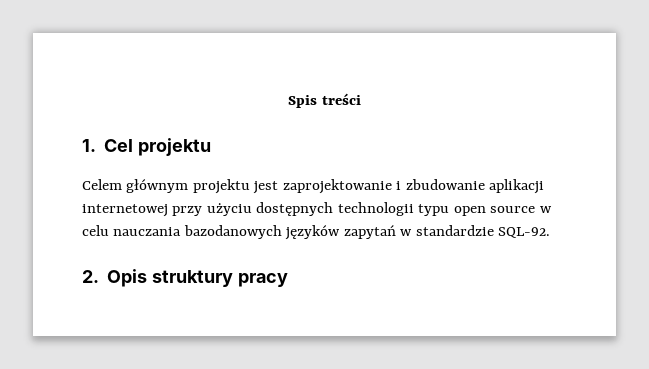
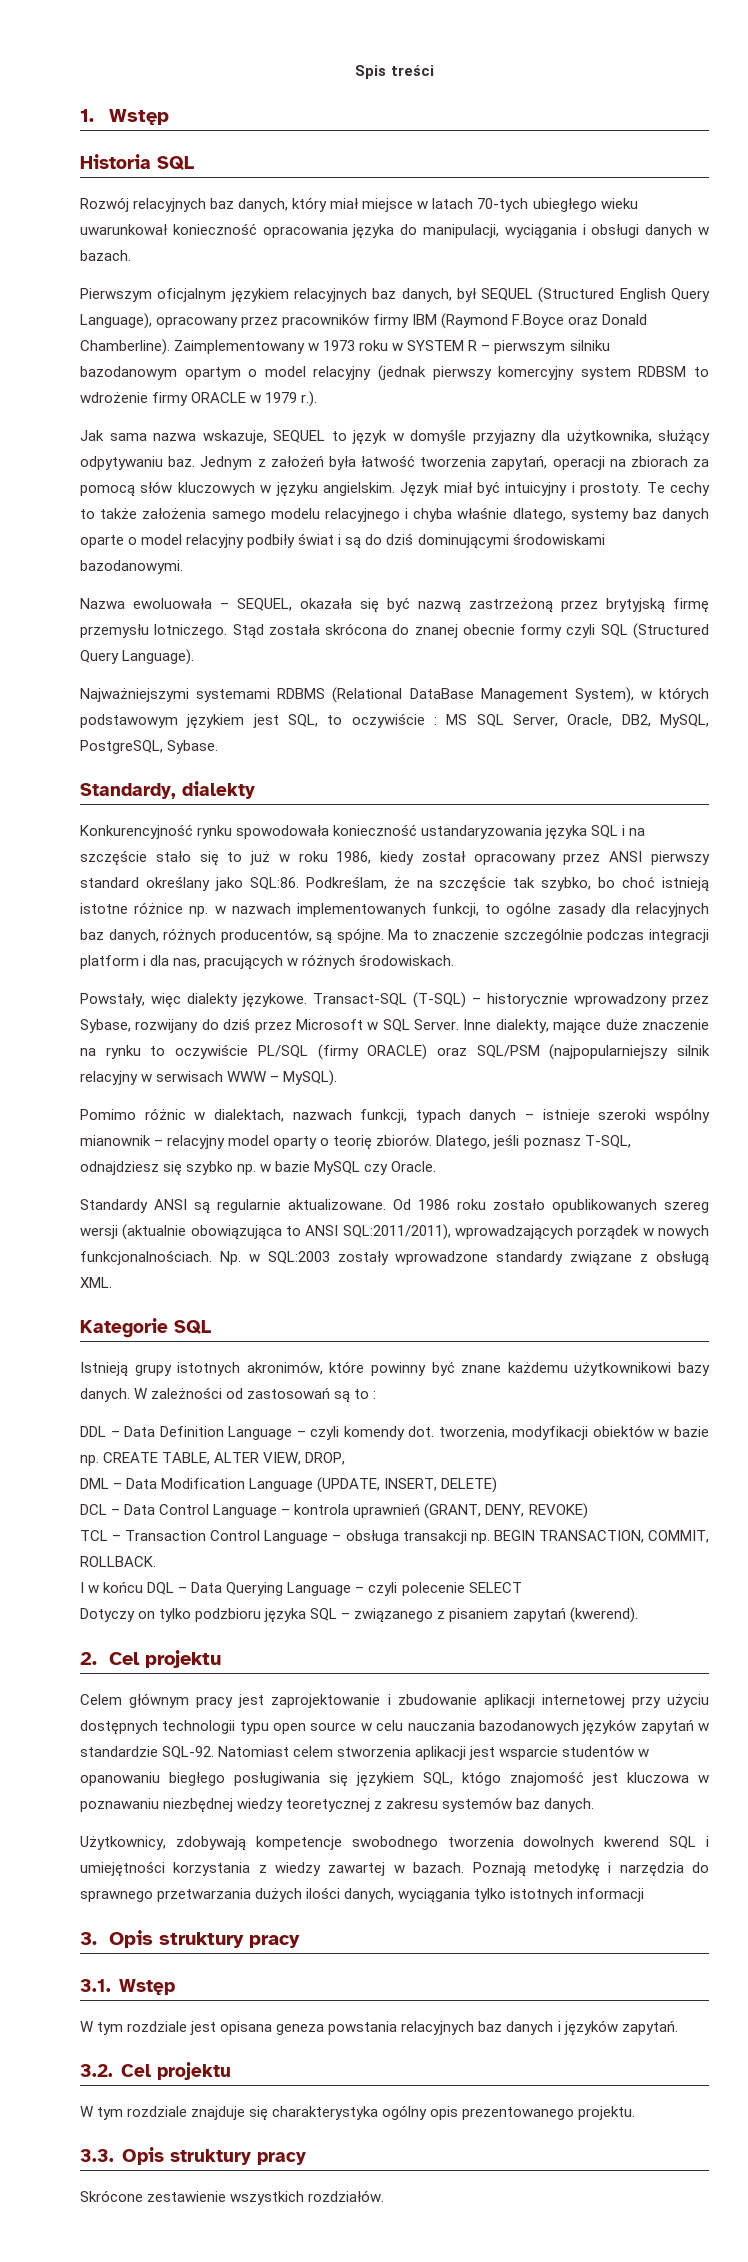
- 1. Cel projektu
+ 1. Wstęp
+ Historia SQL
+ Rozwój relacyjnych baz danych, który miał miejsce w latach 70-tych ubiegłego wieku uwarunkował konieczność opracowania języka do manipulacji, wyciągania i obsługi danych w bazach.
+ Pierwszym oficjalnym językiem relacyjnych baz danych, był SEQUEL (Structured English Query Language), opracowany przez pracowników firmy IBM (Raymond F.Boyce oraz Donald Chamberline). Zaimplementowany w 1973 roku w SYSTEM R – pierwszym silniku bazodanowym opartym o model relacyjny (jednak pierwszy komercyjny system RDBSM to wdrożenie firmy ORACLE w 1979 r.).
+ Jak sama nazwa wskazuje, SEQUEL to język w domyśle przyjazny dla użytkownika, służący odpytywaniu baz. Jednym z założeń była łatwość tworzenia zapytań, operacji na zbiorach za pomocą słów kluczowych w języku angielskim. Język miał być intuicyjny i prostoty. Te cechy to także założenia samego modelu relacyjnego i chyba właśnie dlatego, systemy baz danych oparte o model relacyjny podbiły świat i są do dziś dominującymi środowiskami bazodanowymi.
+ Nazwa ewoluowała – SEQUEL, okazała się być nazwą zastrzeżoną przez brytyjską firmę przemysłu lotniczego. Stąd została skrócona do znanej obecnie formy czyli SQL (Structured Query Language).
+ Najważniejszymi systemami RDBMS (Relational DataBase Management System), w których podstawowym językiem jest SQL, to oczywiście : MS SQL Server, Oracle, DB2, MySQL, PostgreSQL, Sybase.
+ Standardy, dialekty
+ Konkurencyjność rynku spowodowała konieczność ustandaryzowania języka SQL i na szczęście stało się to już w roku 1986, kiedy został opracowany przez ANSI pierwszy standard określany jako SQL:86. Podkreślam, że na szczęście tak szybko, bo choć istnieją istotne różnice np. w nazwach implementowanych funkcji, to ogólne zasady dla relacyjnych baz danych, różnych producentów, są spójne. Ma to znaczenie szczególnie podczas integracji platform i dla nas, pracujących w różnych środowiskach.
+ Powstały, więc dialekty językowe. Transact-SQL (T-SQL) – historycznie wprowadzony przez Sybase, rozwijany do dziś przez Microsoft w SQL Server. Inne dialekty, mające duże znaczenie na rynku to oczywiście PL/SQL (firmy ORACLE) oraz SQL/PSM (najpopularniejszy silnik relacyjny w serwisach WWW – MySQL).
+ Pomimo różnic w dialektach, nazwach funkcji, typach danych – istnieje szeroki wspólny mianownik – relacyjny model oparty o teorię zbiorów. Dlatego, jeśli poznasz T-SQL, odnajdziesz się szybko np. w bazie MySQL czy Oracle.
+ Standardy ANSI są regularnie aktualizowane. Od 1986 roku zostało opublikowanych szereg wersji (aktualnie obowiązująca to ANSI SQL:2011/2011), wprowadzających porządek w nowych funkcjonalnościach. Np. w SQL:2003 zostały wprowadzone standardy związane z obsługą XML.
+ Kategorie SQL
+ Istnieją grupy istotnych akronimów, które powinny być znane każdemu użytkownikowi bazy danych. W zależności od zastosowań są to :
+ DDL – Data Definition Language – czyli komendy dot. tworzenia, modyfikacji obiektów w bazie np. CREATE TABLE, ALTER VIEW, DROP,
+ DML – Data Modification Language (UPDATE, INSERT, DELETE)
+ DCL – Data Control Language – kontrola uprawnień (GRANT, DENY, REVOKE)
+ TCL – Transaction Control Language – obsługa transakcji np. BEGIN TRANSACTION, COMMIT, ROLLBACK.
+ I w końcu DQL – Data Querying Language – czyli polecenie SELECT
+ Dotyczy on tylko podzbioru języka SQL – związanego z pisaniem zapytań (kwerend).
+ 2. Cel projektu
- Celem głównym projektu jest zaprojektowanie i zbudowanie aplikacji internetowej przy użyciu dostępnych technologii typu open source w celu nauczania bazodanowych języków zapytań w standardzie SQL-92.
- 2. Opis struktury pracy
+ Celem głównym pracy jest zaprojektowanie i zbudowanie aplikacji internetowej przy użyciu dostępnych technologii typu open source w celu nauczania bazodanowych języków zapytań w standardzie SQL-92. Natomiast celem stworzenia aplikacji jest wsparcie studentów w opanowaniu biegłego posługiwania się językiem SQL, któgo znajomość jest kluczowa w poznawaniu niezbędnej wiedzy teoretycznej z zakresu systemów baz danych.
+ Użytkownicy, zdobywają kompetencje swobodnego tworzenia dowolnych kwerend SQL i umiejętności korzystania z wiedzy zawartej w bazach. Poznają metodykę i narzędzia do sprawnego przetwarzania dużych ilości danych, wyciągania tylko istotnych informacji
+ 3. Opis struktury pracy
+ 3.1. Wstęp
+ W tym rozdziale jest opisana geneza powstania relacyjnych baz danych i języków zapytań.
+ 3.2. Cel projektu
+ W tym rozdziale znajduje się charakterystyka ogólny opis prezentowanego projektu.
+ 3.3. Opis struktury pracy
+ Skrócone zestawienie wszystkich rozdziałów.

